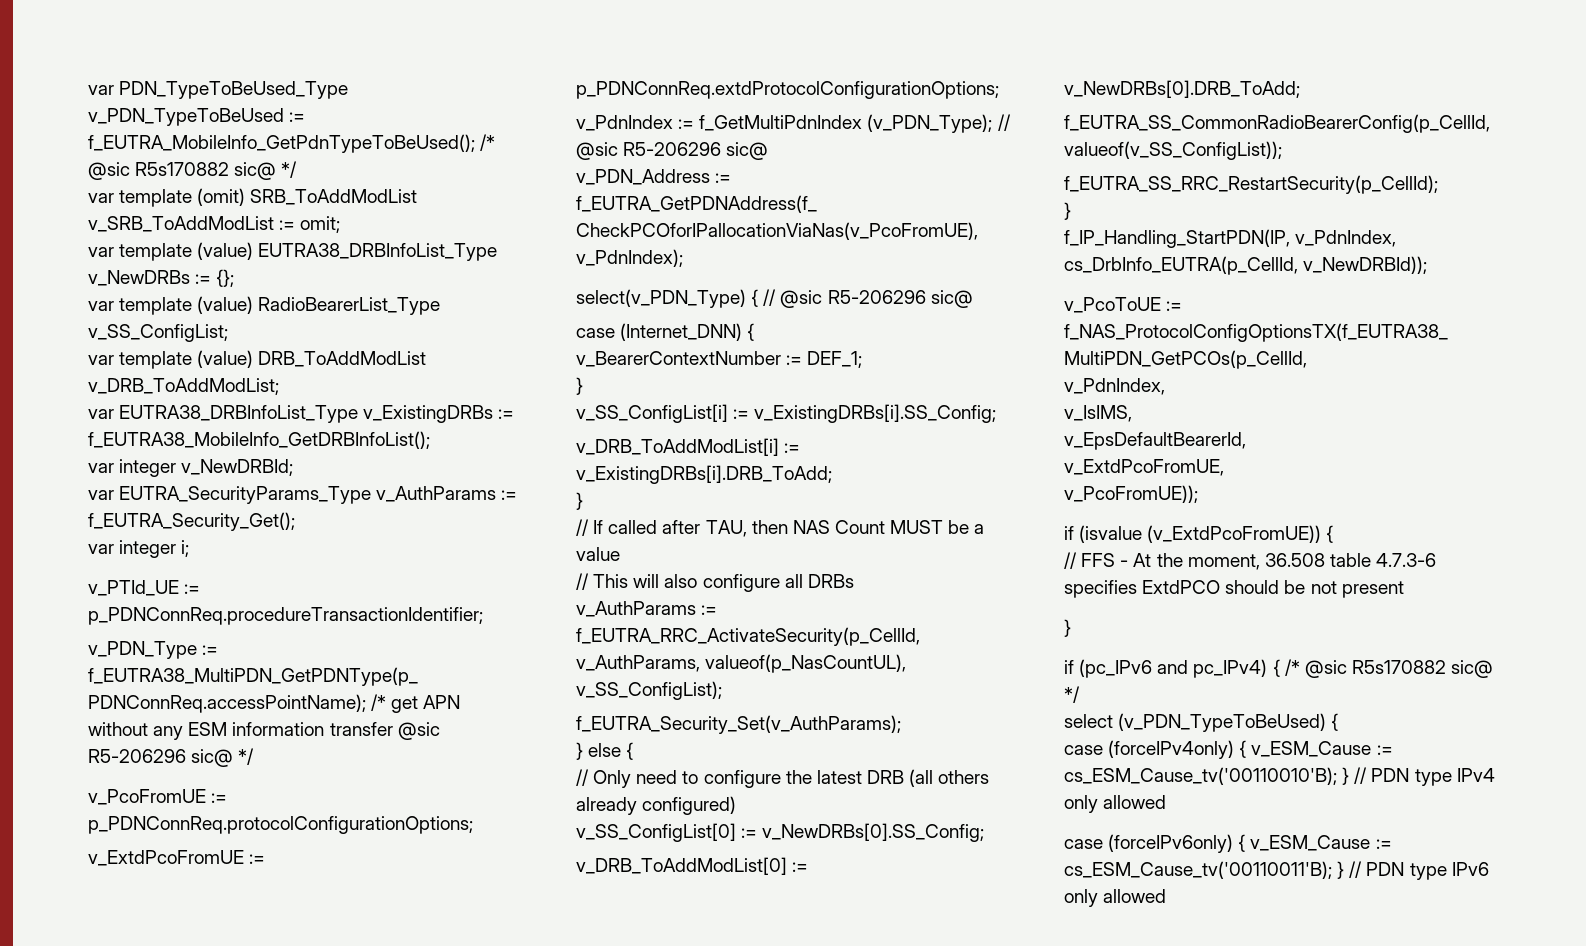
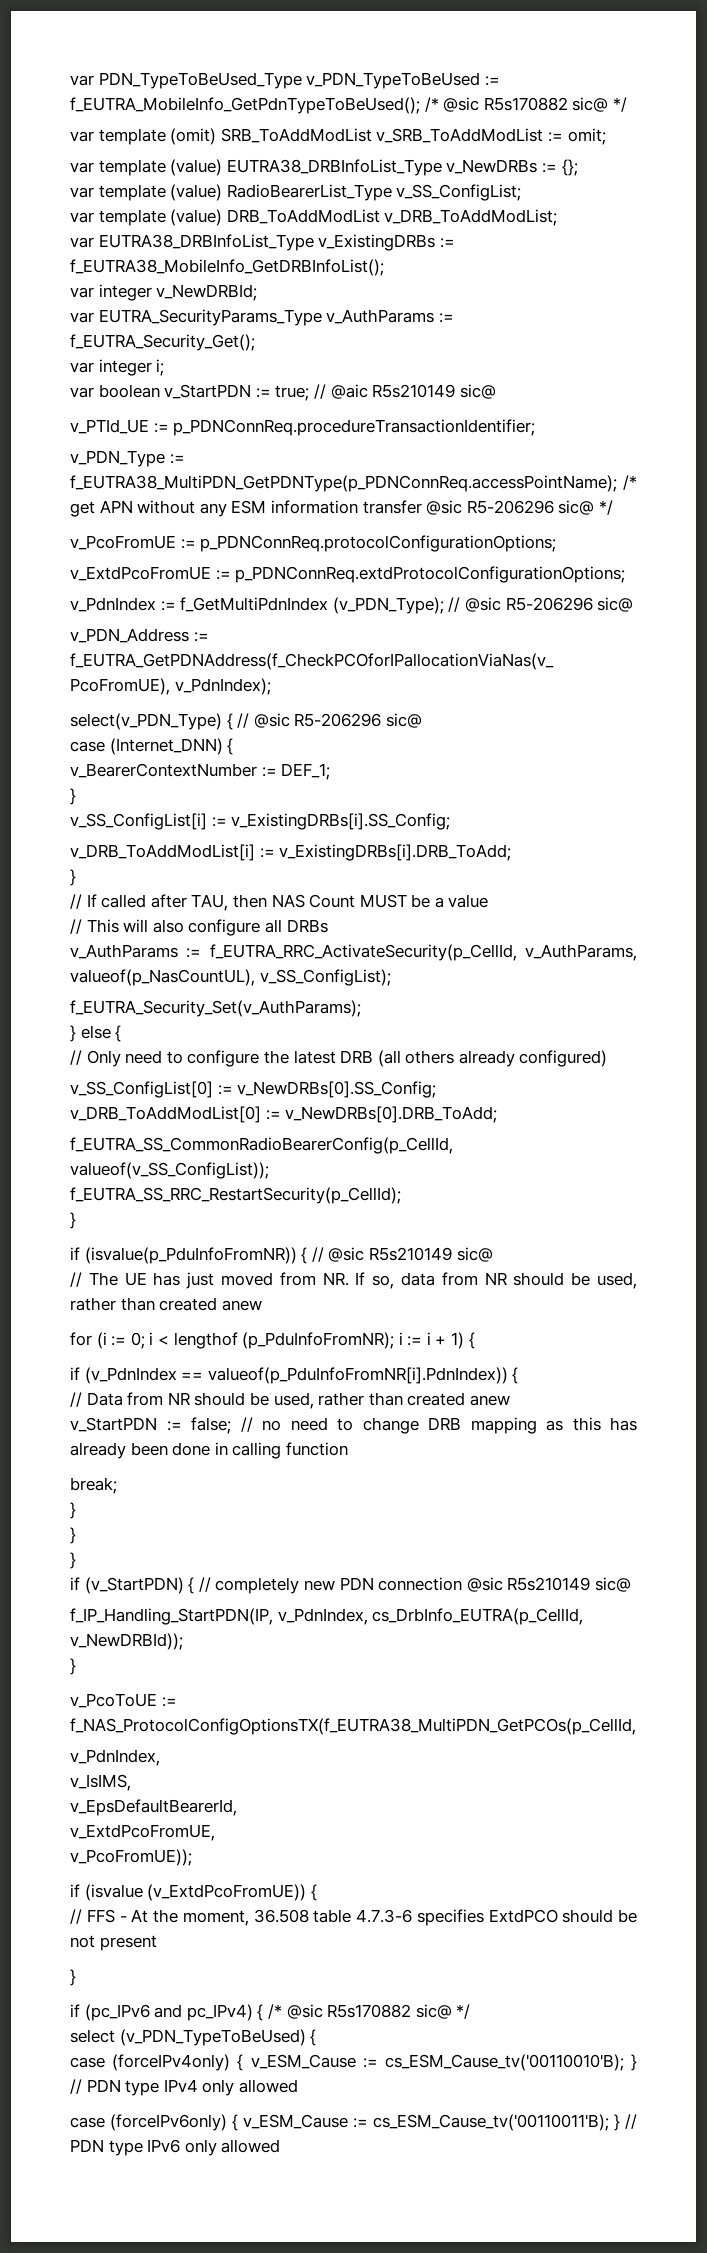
+ var boolean v_StartPDN := true; // @aic R5s210149 sic@
+ if (isvalue(p_PduInfoFromNR)) { // @sic R5s210149 sic@
+ // The UE has just moved from NR. If so, data from NR should be used, rather than created anew
+ for (i := 0; i < lengthof (p_PduInfoFromNR); i := i + 1) {
+ if (v_PdnIndex == valueof(p_PduInfoFromNR[i].PdnIndex)) {
+ // Data from NR should be used, rather than created anew
+ v_StartPDN := false; // no need to change DRB mapping as this has already been done in calling function
+ break;
+ }
+ }
+ }
+ if (v_StartPDN) { // completely new PDN connection @sic R5s210149 sic@
  f_IP_Handling_StartPDN(IP, v_PdnIndex, cs_DrbInfo_EUTRA(p_CellId, v_NewDRBId));
+ }

